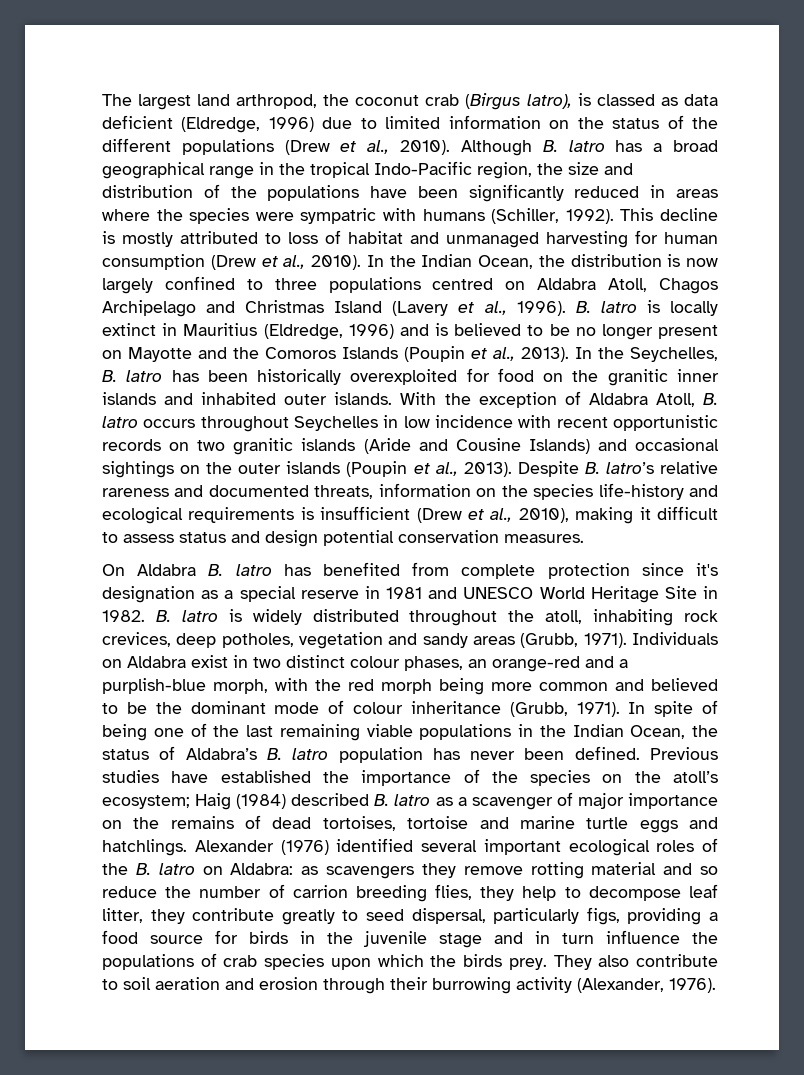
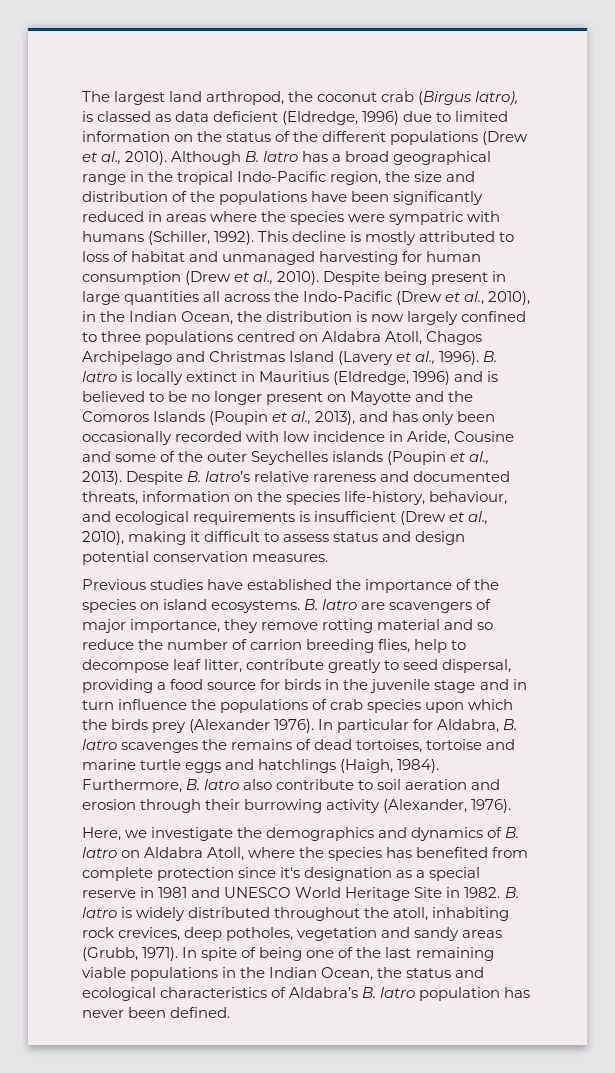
- In the Indian Ocean, the distribution is now largely confined to three populations centred on Aldabra Atoll, Chagos Archipelago and Christmas Island (Lavery et al., 1996).
+ Despite being present in large quantities all across the Indo-Pacific (Drew et al., 2010), in the Indian Ocean, the distribution is now largely confined to three populations centred on Aldabra Atoll, Chagos Archipelago and Christmas Island (Lavery et al., 1996).
- B. latro is locally extinct in Mauritius (Eldredge, 1996) and is believed to be no longer present on Mayotte and the Comoros Islands (Poupin et al., 2013). In the Seychelles, B. latro has been historically overexploited for food on the granitic inner islands and inhabited outer islands. With the exception of Aldabra Atoll, B. latro occurs throughout Seychelles in low incidence with recent opportunistic records on two granitic islands (Aride and Cousine Islands) and occasional sightings on the outer islands (Poupin et al., 2013).
+ B. latro is locally extinct in Mauritius (Eldredge, 1996) and is believed to be no longer present on Mayotte and the Comoros Islands (Poupin et al., 2013), and has only been occasionally recorded with low incidence in Aride, Cousine and some of the outer Seychelles islands (Poupin et al., 2013).
- Despite B. latro’s relative rareness and documented threats, information on the species life-history and ecological requirements is insufficient (Drew et al., 2010), making it difficult to assess status and design potential conservation measures.
+ Despite B. latro’s relative rareness and documented threats, information on the species life-history, behaviour, and ecological requirements is insufficient (Drew et al., 2010), making it difficult to assess status and design potential conservation measures.
- On Aldabra B. latro has benefited from complete protection since it's designation as a special reserve in 1981 and UNESCO World Heritage Site in 1982.
+ Previous studies have established the importance of the species on island ecosystems. B. latro are scavengers of major importance, they remove rotting material and so reduce the number of carrion breeding flies, help to decompose leaf litter, contribute greatly to seed dispersal, providing a food source for birds in the juvenile stage and in turn influence the populations of crab species upon which the birds prey (Alexander 1976). In particular for Aldabra, B. latro scavenges the remains of dead tortoises, tortoise and marine turtle eggs and hatchlings (Haigh, 1984). Furthermore, B. latro also contribute to soil aeration and erosion through their burrowing activity (Alexander, 1976).
+ Here, we investigate the demographics and dynamics of B. latro on Aldabra Atoll, where the species has benefited from complete protection since it's designation as a special reserve in 1981 and UNESCO World Heritage Site in 1982.
- Individuals on Aldabra exist in two distinct colour phases, an orange-red and a purplish-blue morph, with the red morph being more common and believed to be the dominant mode of colour inheritance (Grubb, 1971).
- In spite of being one of the last remaining viable populations in the Indian Ocean, the status of Aldabra’s B. latro population has never been defined. Previous studies have established the importance of the species on the atoll’s ecosystem; Haig (1984) described B. latro as a scavenger of major importance on the remains of dead tortoises, tortoise and marine turtle eggs and hatchlings. Alexander (1976) identified several important ecological roles of the B. latro on Aldabra: as scavengers they remove rotting material and so reduce the number of carrion breeding flies, they help to decompose leaf litter, they contribute greatly to seed dispersal, particularly figs, providing a food source for birds in the juvenile stage and in turn influence the populations of crab species upon which the birds prey. They also contribute to soil aeration and erosion through their burrowing activity (Alexander, 1976).
+ In spite of being one of the last remaining viable populations in the Indian Ocean, the status and ecological characteristics of Aldabra’s B. latro population has never been defined.

